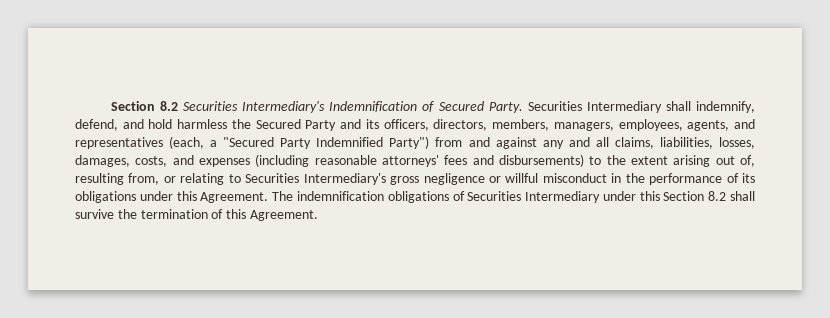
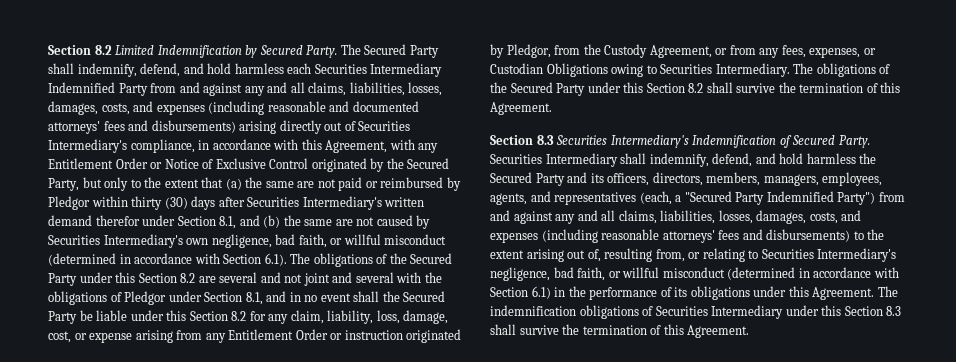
- Section 8.2 Securities Intermediary's Indemnification of Secured Party.
+ Section 8.2 Limited Indemnification by Secured Party. The Secured Party shall indemnify, defend, and hold harmless each Securities Intermediary Indemnified Party from and against any and all claims, liabilities, losses, damages, costs, and expenses (including reasonable and documented attorneys' fees and disbursements) arising directly out of Securities Intermediary's compliance, in accordance with this Agreement, with any Entitlement Order or Notice of Exclusive Control originated by the Secured Party, but only to the extent that (a) the same are not paid or reimbursed by Pledgor within thirty (30) days after Securities Intermediary's written demand therefor under Section 8.1, and (b) the same are not caused by Securities Intermediary's own negligence, bad faith, or willful misconduct (determined in accordance with Section 6.1). The obligations of the Secured Party under this Section 8.2 are several and not joint and several with the obligations of Pledgor under Section 8.1, and in no event shall the Secured Party be liable under this Section 8.2 for any claim, liability, loss, damage, cost, or expense arising from any Entitlement Order or instruction originated by Pledgor, from the Custody Agreement, or from any fees, expenses, or Custodian Obligations owing to Securities Intermediary. The obligations of the Secured Party under this Section 8.2 shall survive the termination of this Agreement.
+ Section 8.3 Securities Intermediary's Indemnification of Secured Party.
- Securities Intermediary shall indemnify, defend, and hold harmless the Secured Party and its officers, directors, members, managers, employees, agents, and representatives (each, a "Secured Party Indemnified Party") from and against any and all claims, liabilities, losses, damages, costs, and expenses (including reasonable attorneys' fees and disbursements) to the extent arising out of, resulting from, or relating to Securities Intermediary's gross negligence or willful misconduct in the performance of its obligations under this Agreement.
+ Securities Intermediary shall indemnify, defend, and hold harmless the Secured Party and its officers, directors, members, managers, employees, agents, and representatives (each, a "Secured Party Indemnified Party") from and against any and all claims, liabilities, losses, damages, costs, and expenses (including reasonable attorneys' fees and disbursements) to the extent arising out of, resulting from, or relating to Securities Intermediary's negligence, bad faith, or willful misconduct (determined in accordance with Section 6.1) in the performance of its obligations under this Agreement.
- The indemnification obligations of Securities Intermediary under this Section 8.2 shall survive the termination of this Agreement.
+ The indemnification obligations of Securities Intermediary under this Section 8.3 shall survive the termination of this Agreement.

